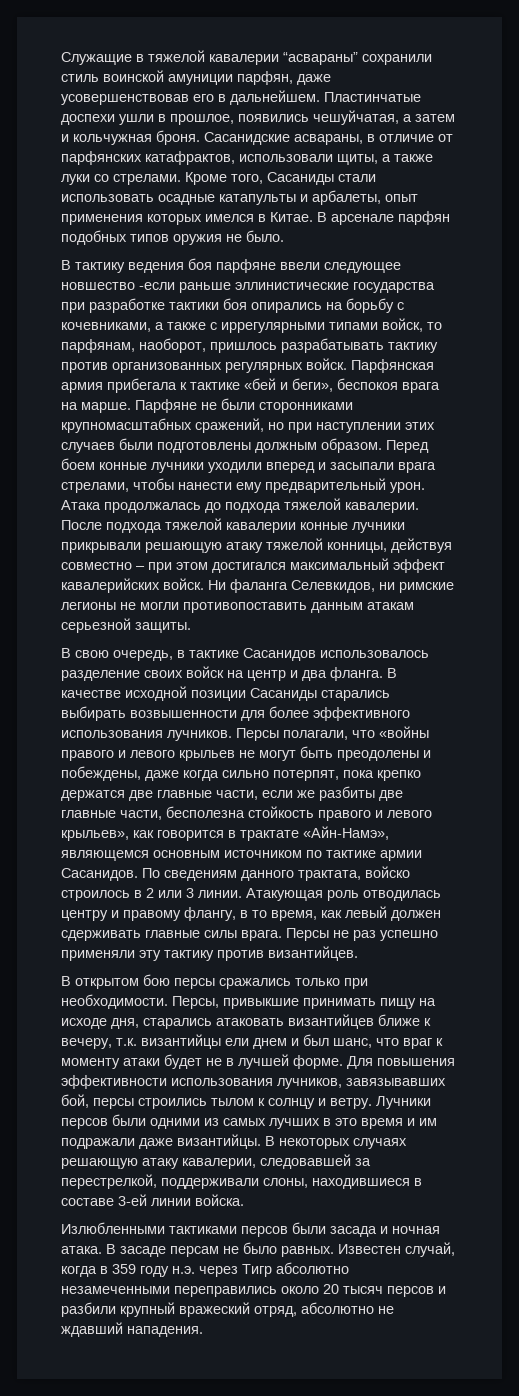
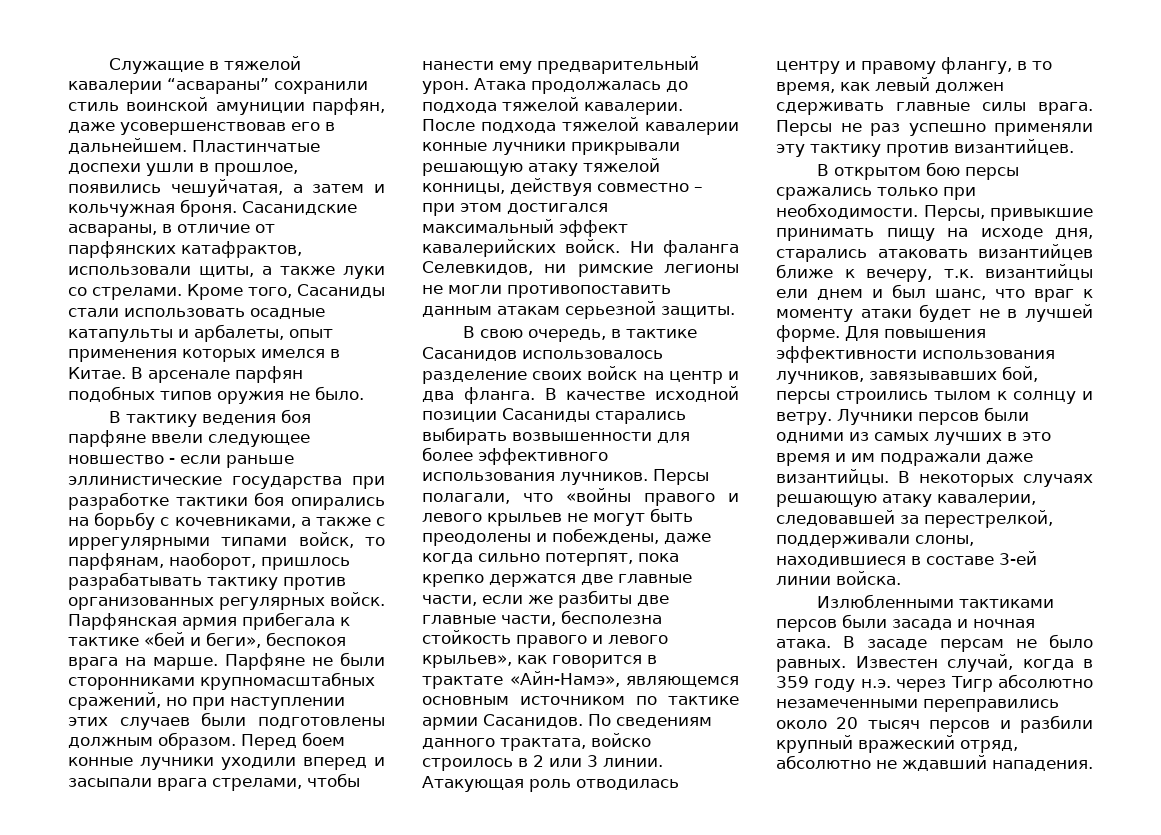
- В тактику ведения боя парфяне ввели следующее новшество -если раньше эллинистические государства при разработке тактики боя опирались на борьбу с кочевниками, а также с иррегулярными типами войск, то парфянам, наоборот, пришлось разрабатывать тактику против организованных регулярных войск.
+ В тактику ведения боя парфяне ввели следующее новшество - если раньше эллинистические государства при разработке тактики боя опирались на борьбу с кочевниками, а также с иррегулярными типами войск, то парфянам, наоборот, пришлось разрабатывать тактику против организованных регулярных войск.

